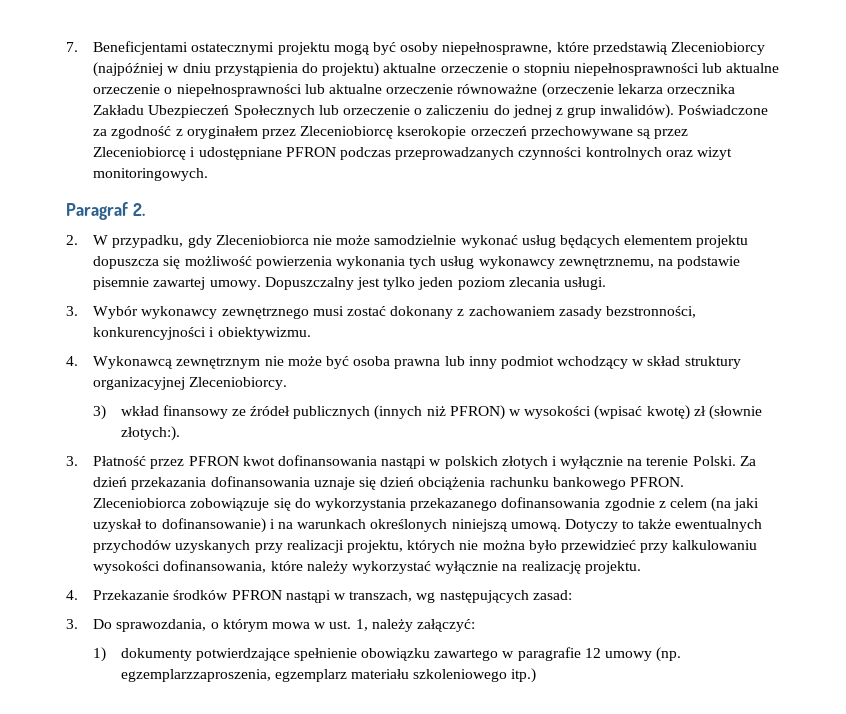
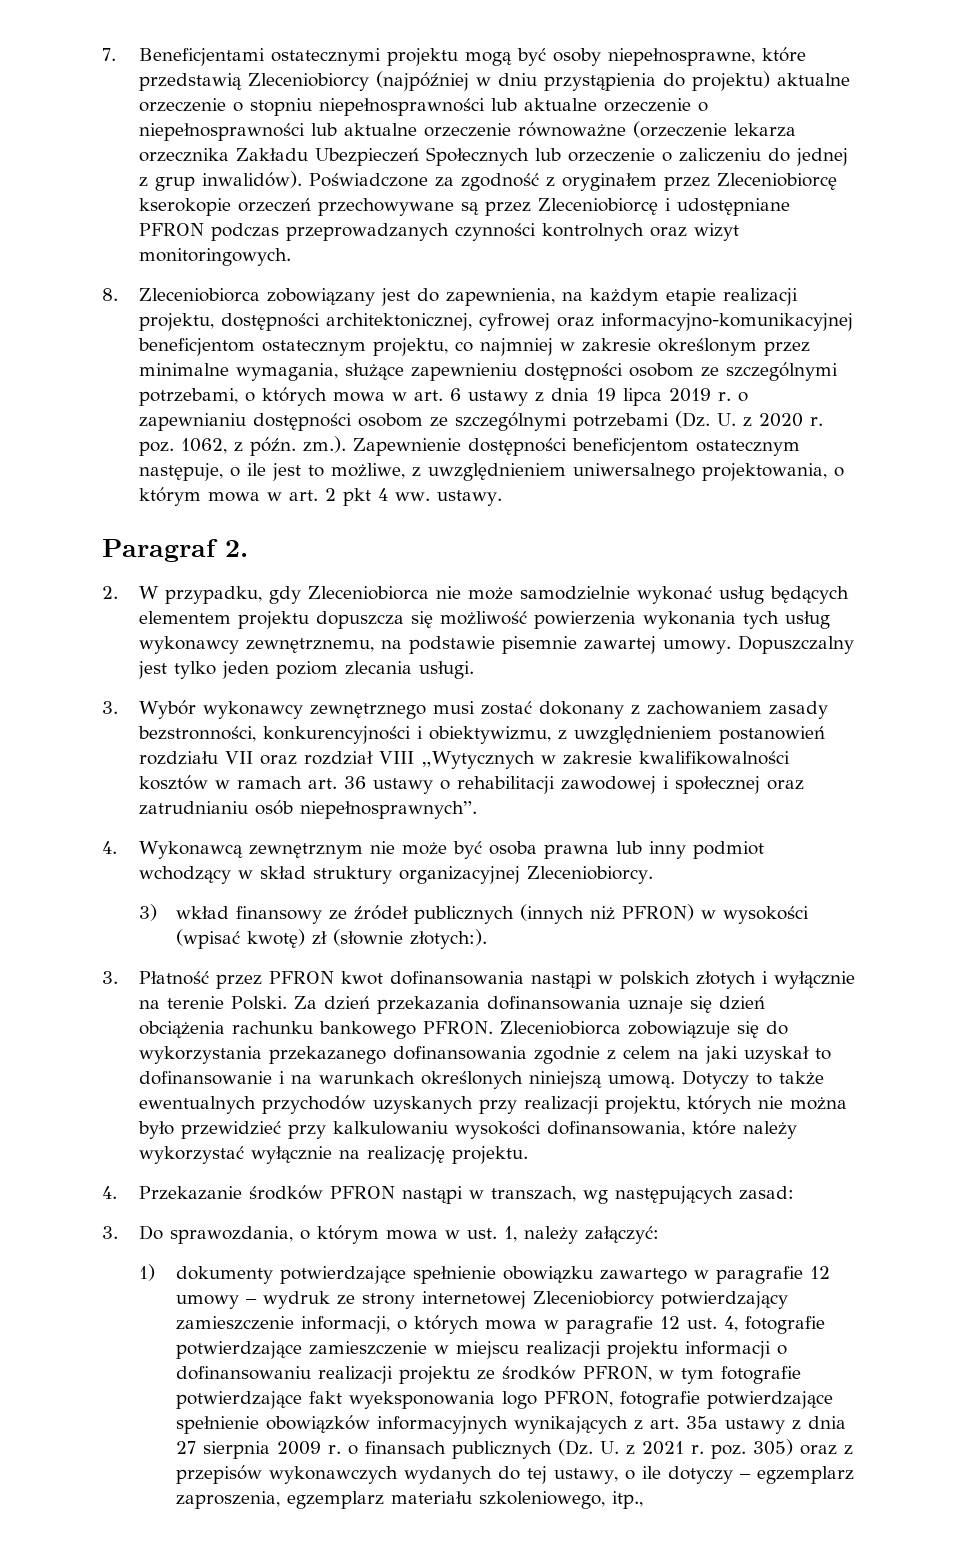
+ 8. Zleceniobiorca zobowiązany jest do zapewnienia, na każdym etapie realizacji projektu, dostępności architektonicznej, cyfrowej oraz informacyjno-komunikacyjnej beneficjentom ostatecznym projektu, co najmniej w zakresie określonym przez minimalne wymagania, służące zapewnieniu dostępności osobom ze szczególnymi potrzebami, o których mowa w art. 6 ustawy z dnia 19 lipca 2019 r. o zapewnianiu dostępności osobom ze szczególnymi potrzebami (Dz. U. z 2020 r. poz. 1062, z późn. zm.). Zapewnienie dostępności beneficjentom ostatecznym następuje, o ile jest to możliwe, z uwzględnieniem uniwersalnego projektowania, o którym mowa w art. 2 pkt 4 ww. ustawy.
- 3. Wybór wykonawcy zewnętrznego musi zostać dokonany z zachowaniem zasady bezstronności, konkurencyjności i obiektywizmu.
+ 3. Wybór wykonawcy zewnętrznego musi zostać dokonany z zachowaniem zasady bezstronności, konkurencyjności i obiektywizmu, z uwzględnieniem postanowień rozdziału VII oraz rozdział VIII „Wytycznych w zakresie kwalifikowalności kosztów w ramach art. 36 ustawy o rehabilitacji zawodowej i społecznej oraz zatrudnianiu osób niepełnosprawnych”.
- Zleceniobiorca zobowiązuje się do wykorzystania przekazanego dofinansowania zgodnie z celem (na jaki uzyskał to dofinansowanie) i na warunkach określonych niniejszą umową.
+ Zleceniobiorca zobowiązuje się do wykorzystania przekazanego dofinansowania zgodnie z celem na jaki uzyskał to dofinansowanie i na warunkach określonych niniejszą umową.
- 1) dokumenty potwierdzające spełnienie obowiązku zawartego w paragrafie 12 umowy (np. egzemplarzzaproszenia, egzemplarz materiału szkoleniowego itp.)
+ 1) dokumenty potwierdzające spełnienie obowiązku zawartego w paragrafie 12 umowy – wydruk ze strony internetowej Zleceniobiorcy potwierdzający zamieszczenie informacji, o których mowa w paragrafie 12 ust. 4, fotografie potwierdzające zamieszczenie w miejscu realizacji projektu informacji o dofinansowaniu realizacji projektu ze środków PFRON, w tym fotografie potwierdzające fakt wyeksponowania logo PFRON, fotografie potwierdzające spełnienie obowiązków informacyjnych wynikających z art. 35a ustawy z dnia 27 sierpnia 2009 r. o finansach publicznych (Dz. U. z 2021 r. poz. 305) oraz z przepisów wykonawczych wydanych do tej ustawy, o ile dotyczy – egzemplarz zaproszenia, egzemplarz materiału szkoleniowego, itp.,

